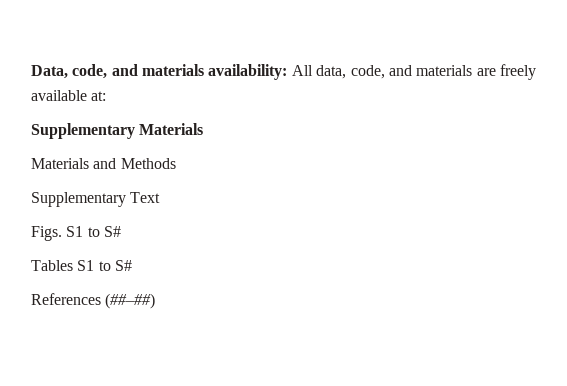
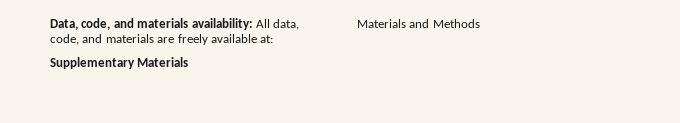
- Supplementary Text
- Figs. S1 to S#
- Tables S1 to S#
- References (##–##)

